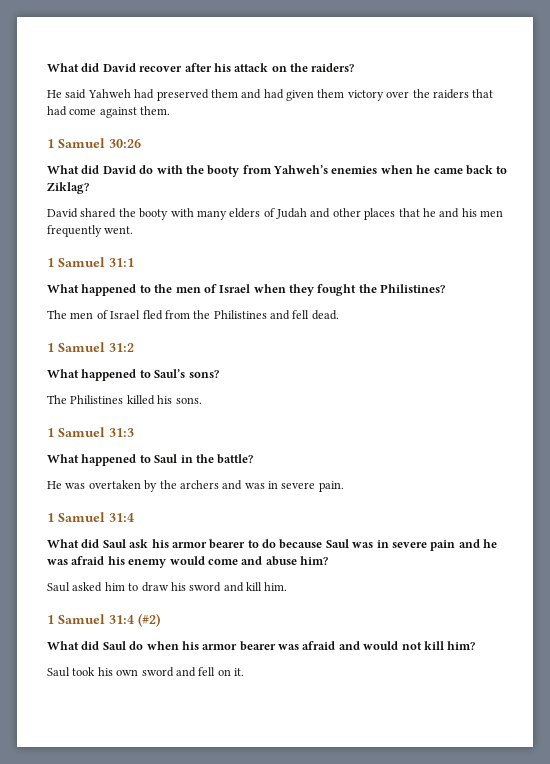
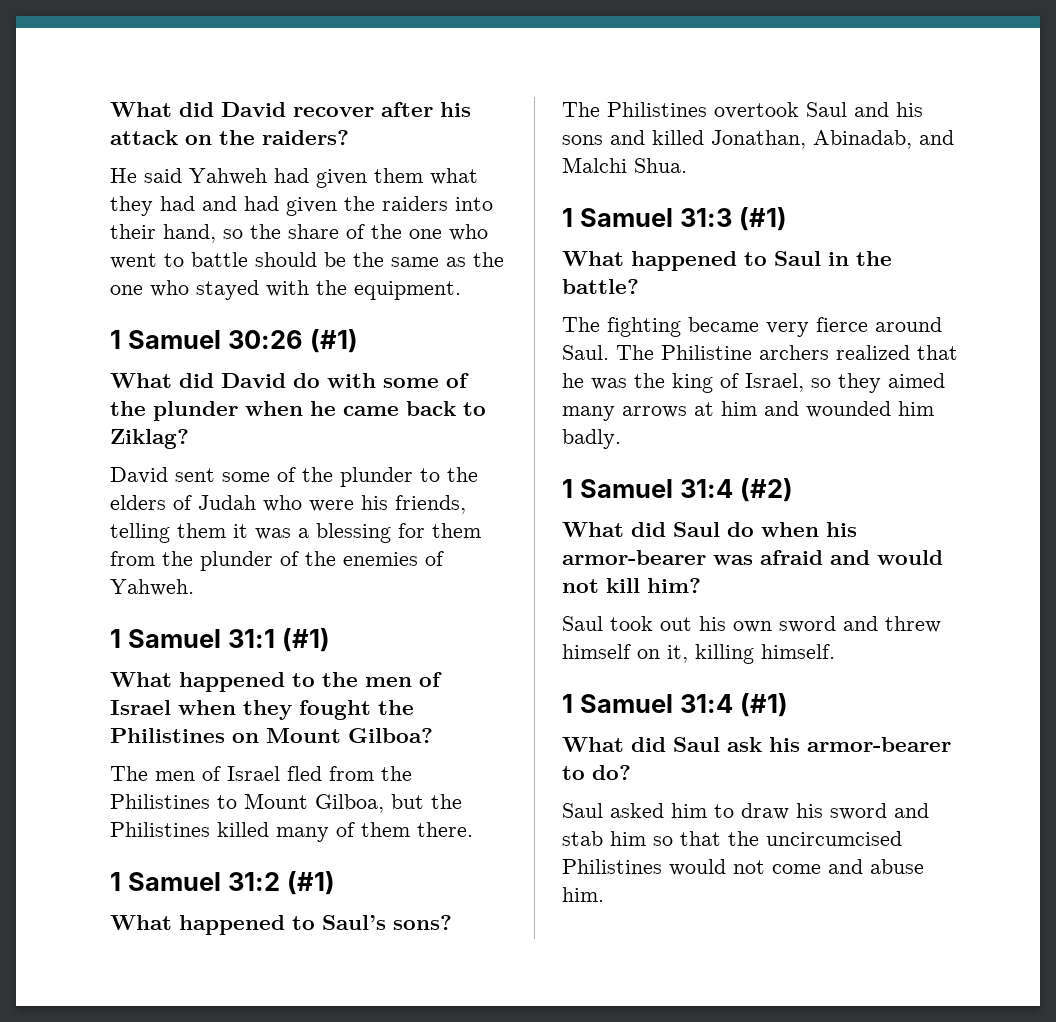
- He said Yahweh had preserved them and had given them victory over the raiders that had come against them.
+ He said Yahweh had given them what they had and had given the raiders into their hand, so the share of the one who went to battle should be the same as the one who stayed with the equipment.
- 1 Samuel 30:26
+ 1 Samuel 30:26 (#1)
- What did David do with the booty from Yahweh’s enemies when he came back to Ziklag?
+ What did David do with some of the plunder when he came back to Ziklag?
- David shared the booty with many elders of Judah and other places that he and his men frequently went.
+ David sent some of the plunder to the elders of Judah who were his friends, telling them it was a blessing for them from the plunder of the enemies of Yahweh.
- 1 Samuel 31:1
+ 1 Samuel 31:1 (#1)
- What happened to the men of Israel when they fought the Philistines?
+ What happened to the men of Israel when they fought the Philistines on Mount Gilboa?
- The men of Israel fled from the Philistines and fell dead.
+ The men of Israel fled from the Philistines to Mount Gilboa, but the Philistines killed many of them there.
- 1 Samuel 31:2
+ 1 Samuel 31:2 (#1)
- The Philistines killed his sons.
+ The Philistines overtook Saul and his sons and killed Jonathan, Abinadab, and Malchi Shua.
- 1 Samuel 31:3
+ 1 Samuel 31:3 (#1)
- He was overtaken by the archers and was in severe pain.
- 1 Samuel 31:4
- What did Saul ask his armor bearer to do because Saul was in severe pain and he was afraid his enemy would come and abuse him?
- Saul asked him to draw his sword and kill him.
+ The fighting became very fierce around Saul. The Philistine archers realized that he was the king of Israel, so they aimed many arrows at him and wounded him badly.
- What did Saul do when his armor bearer was afraid and would not kill him?
+ What did Saul do when his armor-bearer was afraid and would not kill him?
- Saul took his own sword and fell on it.
+ Saul took out his own sword and threw himself on it, killing himself.
+ 1 Samuel 31:4 (#1)
+ What did Saul ask his armor-bearer to do?
+ Saul asked him to draw his sword and stab him so that the uncircumcised Philistines would not come and abuse him.

